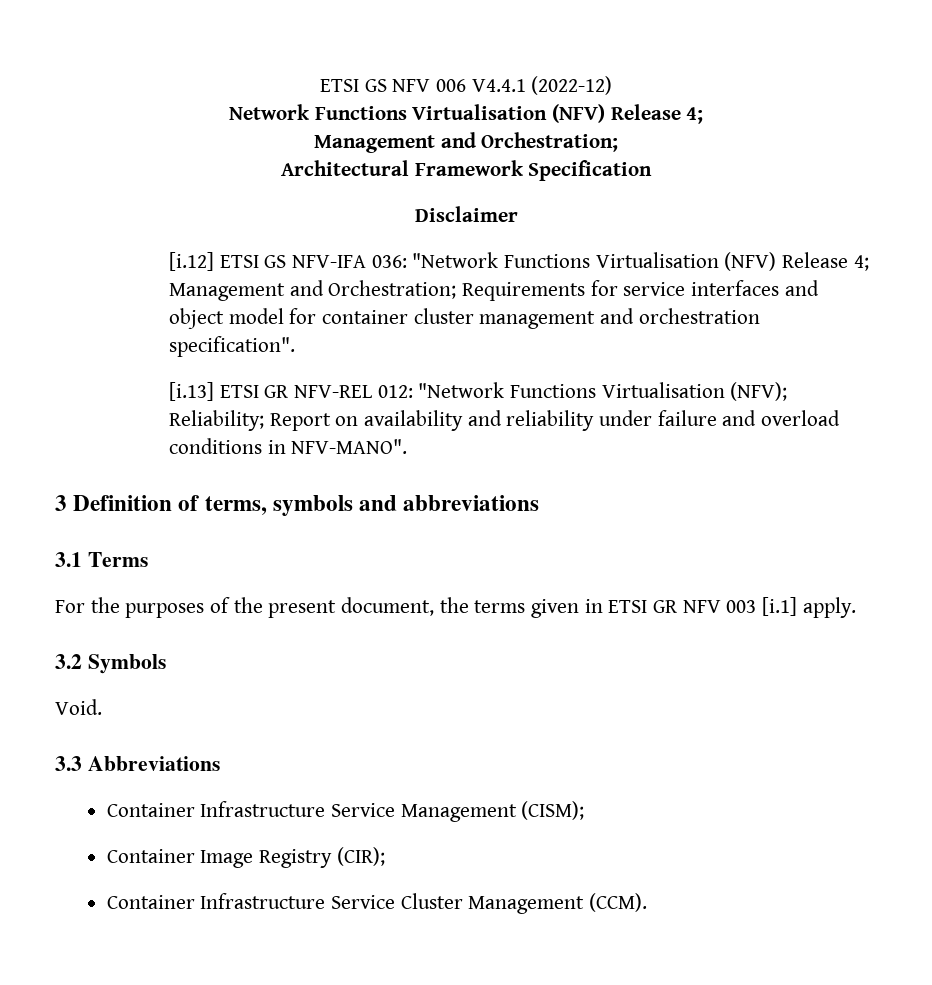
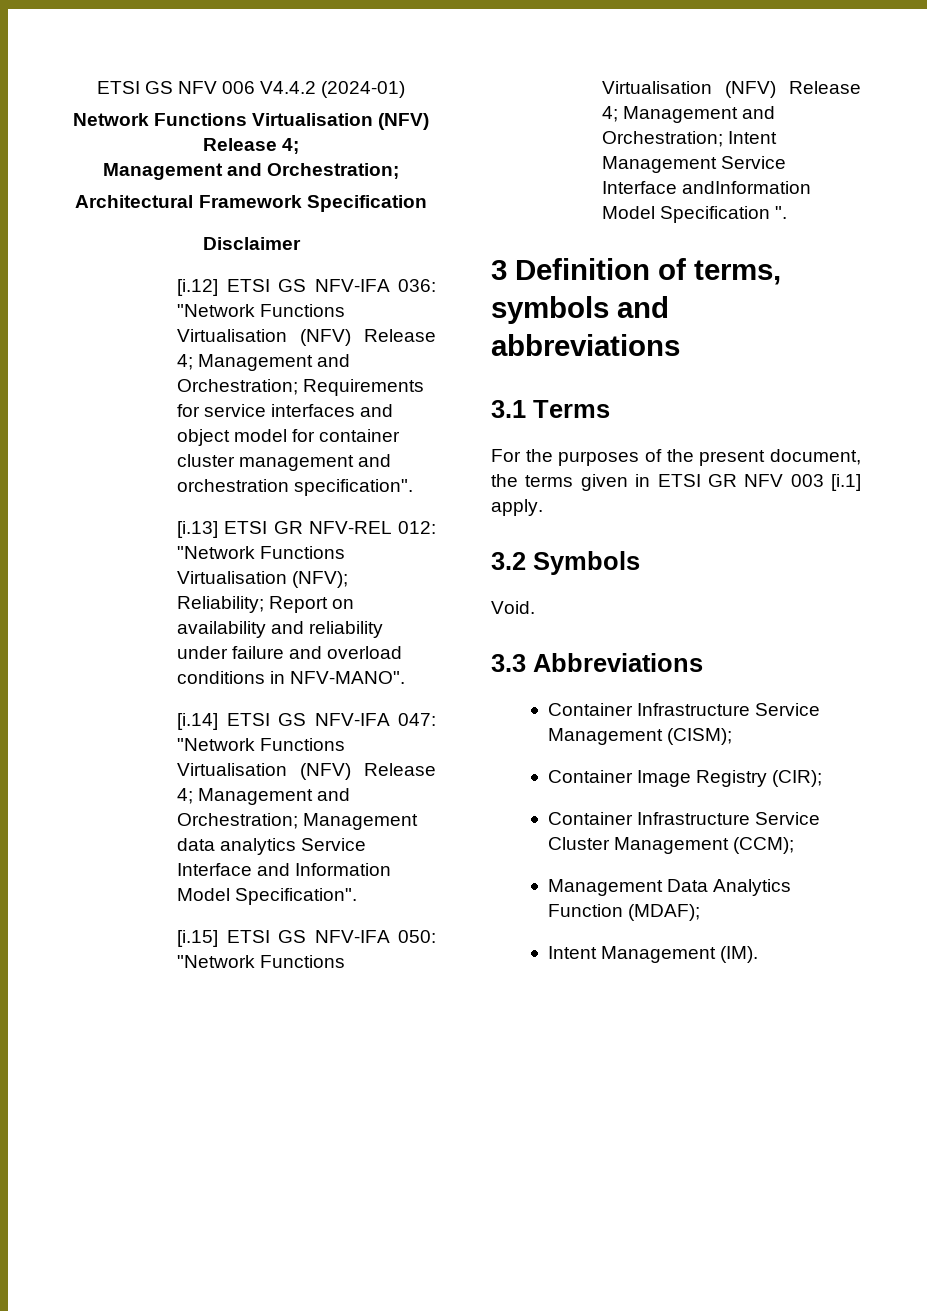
- ETSI GS NFV 006 V4.4.1 (2022-12)
+ ETSI GS NFV 006 V4.4.2 (2024-01)
+ [i.14] ETSI GS NFV-IFA 047: "Network Functions Virtualisation (NFV) Release 4; Management and Orchestration; Management data analytics Service Interface and Information Model Specification".
+ [i.15] ETSI GS NFV-IFA 050: "Network Functions Virtualisation (NFV) Release 4; Management and Orchestration; Intent Management Service Interface andInformation Model Specification ".
- Container Infrastructure Service Cluster Management (CCM).
+ Container Infrastructure Service Cluster Management (CCM);
+ Management Data Analytics Function (MDAF);
+ Intent Management (IM).

